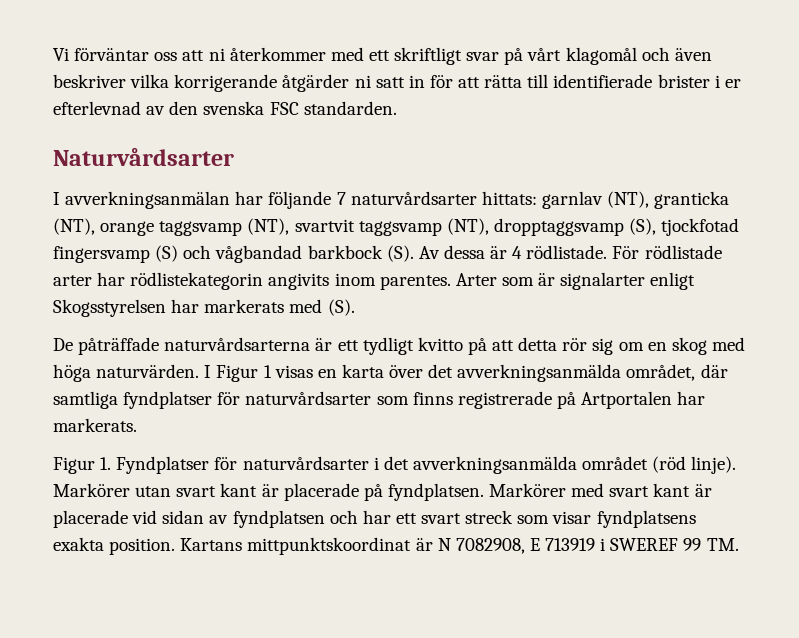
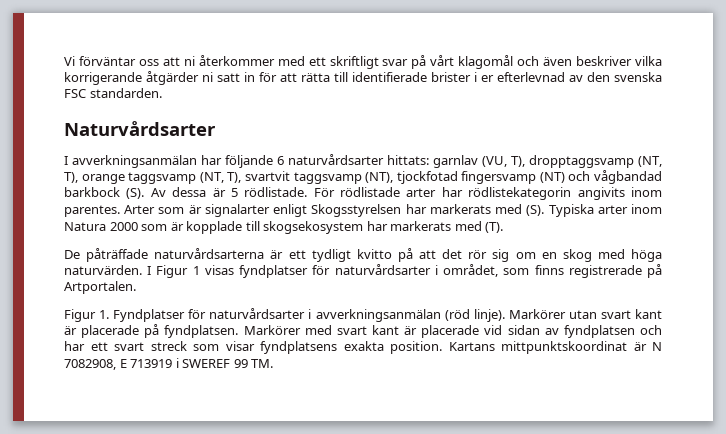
- I avverkningsanmälan har följande 7 naturvårdsarter hittats: garnlav (NT), granticka (NT), orange taggsvamp (NT), svartvit taggsvamp (NT), dropptaggsvamp (S), tjockfotad fingersvamp (S) och vågbandad barkbock (S). Av dessa är 4 rödlistade.
+ I avverkningsanmälan har följande 6 naturvårdsarter hittats: garnlav (VU, T), dropptaggsvamp (NT, T), orange taggsvamp (NT, T), svartvit taggsvamp (NT), tjockfotad fingersvamp (NT) och vågbandad barkbock (S). Av dessa är 5 rödlistade.
- Arter som är signalarter enligt Skogsstyrelsen har markerats med (S).
+ Arter som är signalarter enligt Skogsstyrelsen har markerats med (S). Typiska arter inom Natura 2000 som är kopplade till skogsekosystem har markerats med (T).
- De påträffade naturvårdsarterna är ett tydligt kvitto på att detta rör sig om en skog med höga naturvärden.
+ De påträffade naturvårdsarterna är ett tydligt kvitto på att det rör sig om en skog med höga naturvärden.
- I Figur 1 visas en karta över det avverkningsanmälda området, där samtliga fyndplatser för naturvårdsarter som finns registrerade på Artportalen har markerats.
+ I Figur 1 visas fyndplatser för naturvårdsarter i området, som finns registrerade på Artportalen.
- Figur 1. Fyndplatser för naturvårdsarter i det avverkningsanmälda området (röd linje).
+ Figur 1. Fyndplatser för naturvårdsarter i avverkningsanmälan (röd linje).

